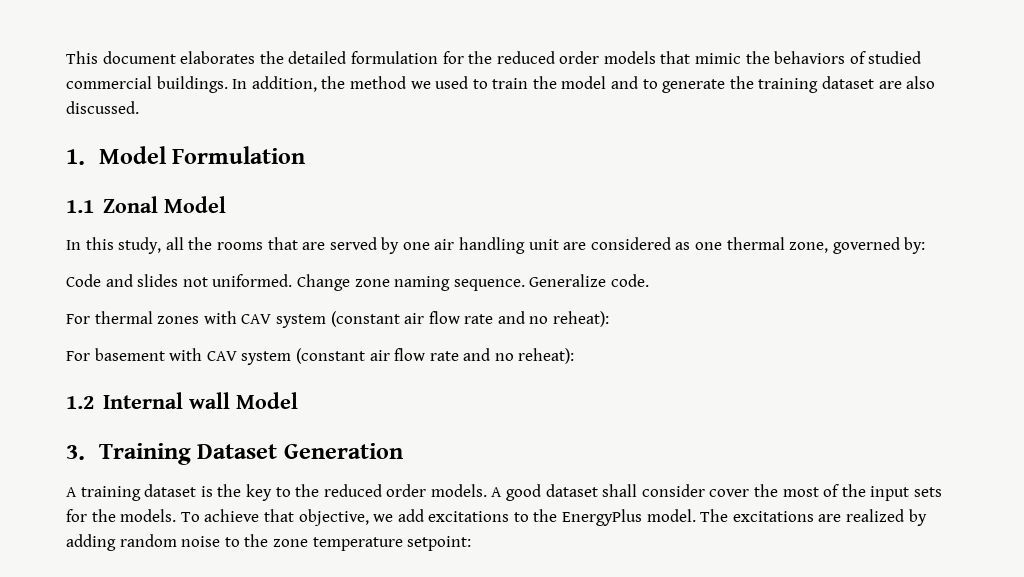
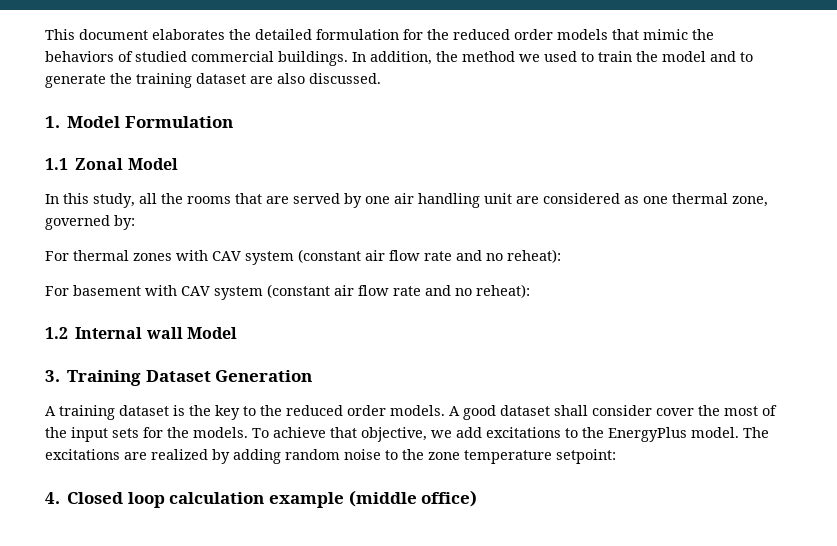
- Code and slides not uniformed. Change zone naming sequence. Generalize code.
+ 4. Closed loop calculation example (middle office)

